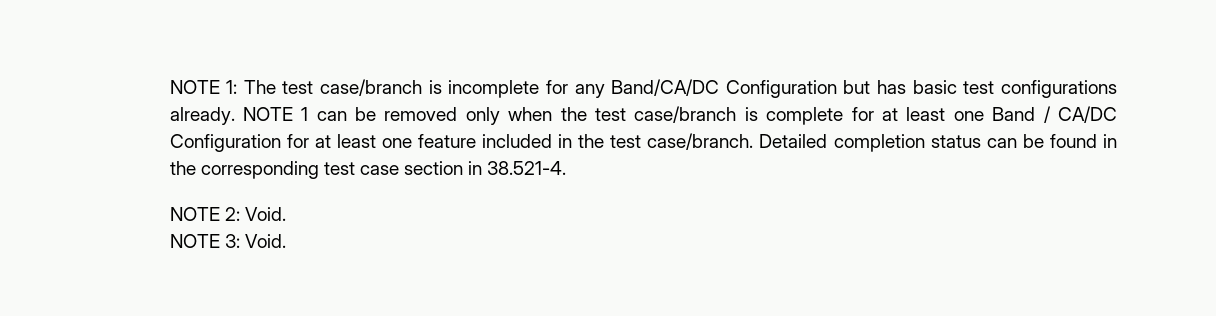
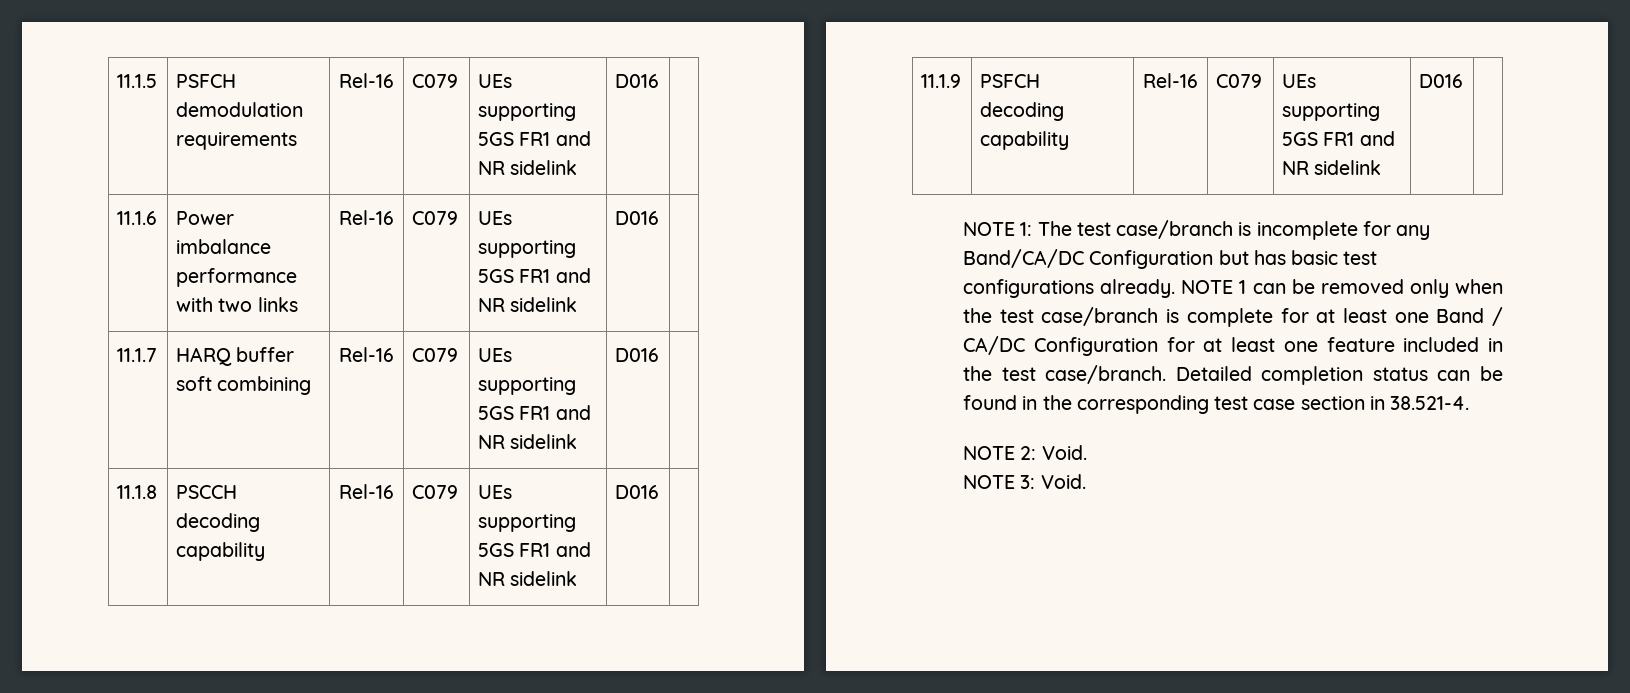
+ 11.1.5 | PSFCH demodulation requirements | Rel-16 | C079 | UEs supporting 5GS FR1 and NR sidelink | D016 |
+ 11.1.6 | Power imbalance performance with two links | Rel-16 | C079 | UEs supporting 5GS FR1 and NR sidelink | D016 |
+ 11.1.7 | HARQ buffer soft combining | Rel-16 | C079 | UEs supporting 5GS FR1 and NR sidelink | D016 |
+ 11.1.8 | PSCCH decoding capability | Rel-16 | C079 | UEs supporting 5GS FR1 and NR sidelink | D016 |
+ 11.1.9 | PSFCH decoding capability | Rel-16 | C079 | UEs supporting 5GS FR1 and NR sidelink | D016 |

